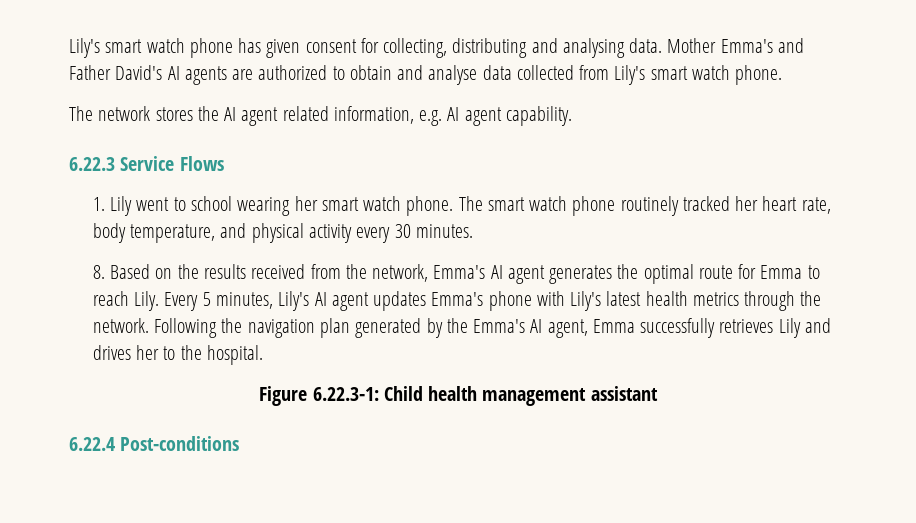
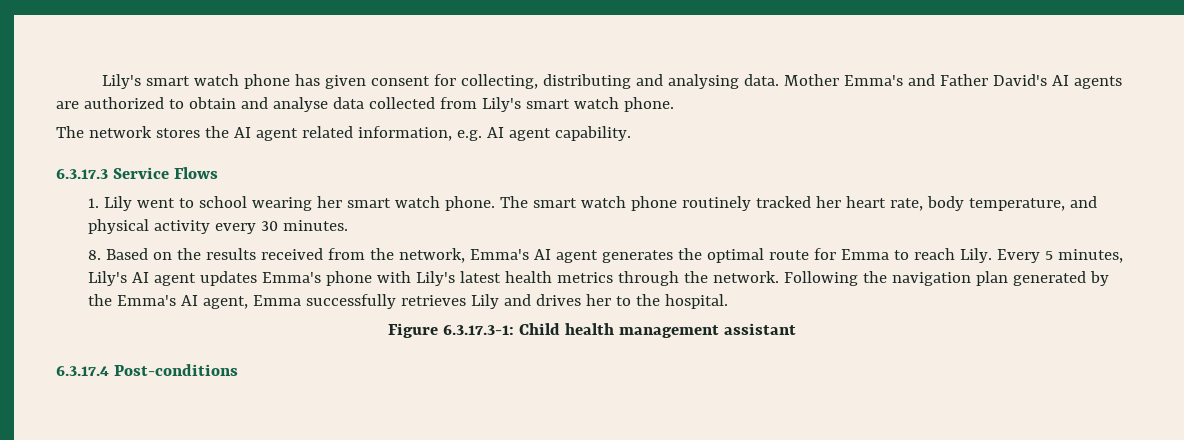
- 6.22.3 Service Flows
+ 6.3.17.3 Service Flows
- Figure 6.22.3-1: Child health management assistant
+ Figure 6.3.17.3-1: Child health management assistant
- 6.22.4 Post-conditions
+ 6.3.17.4 Post-conditions

